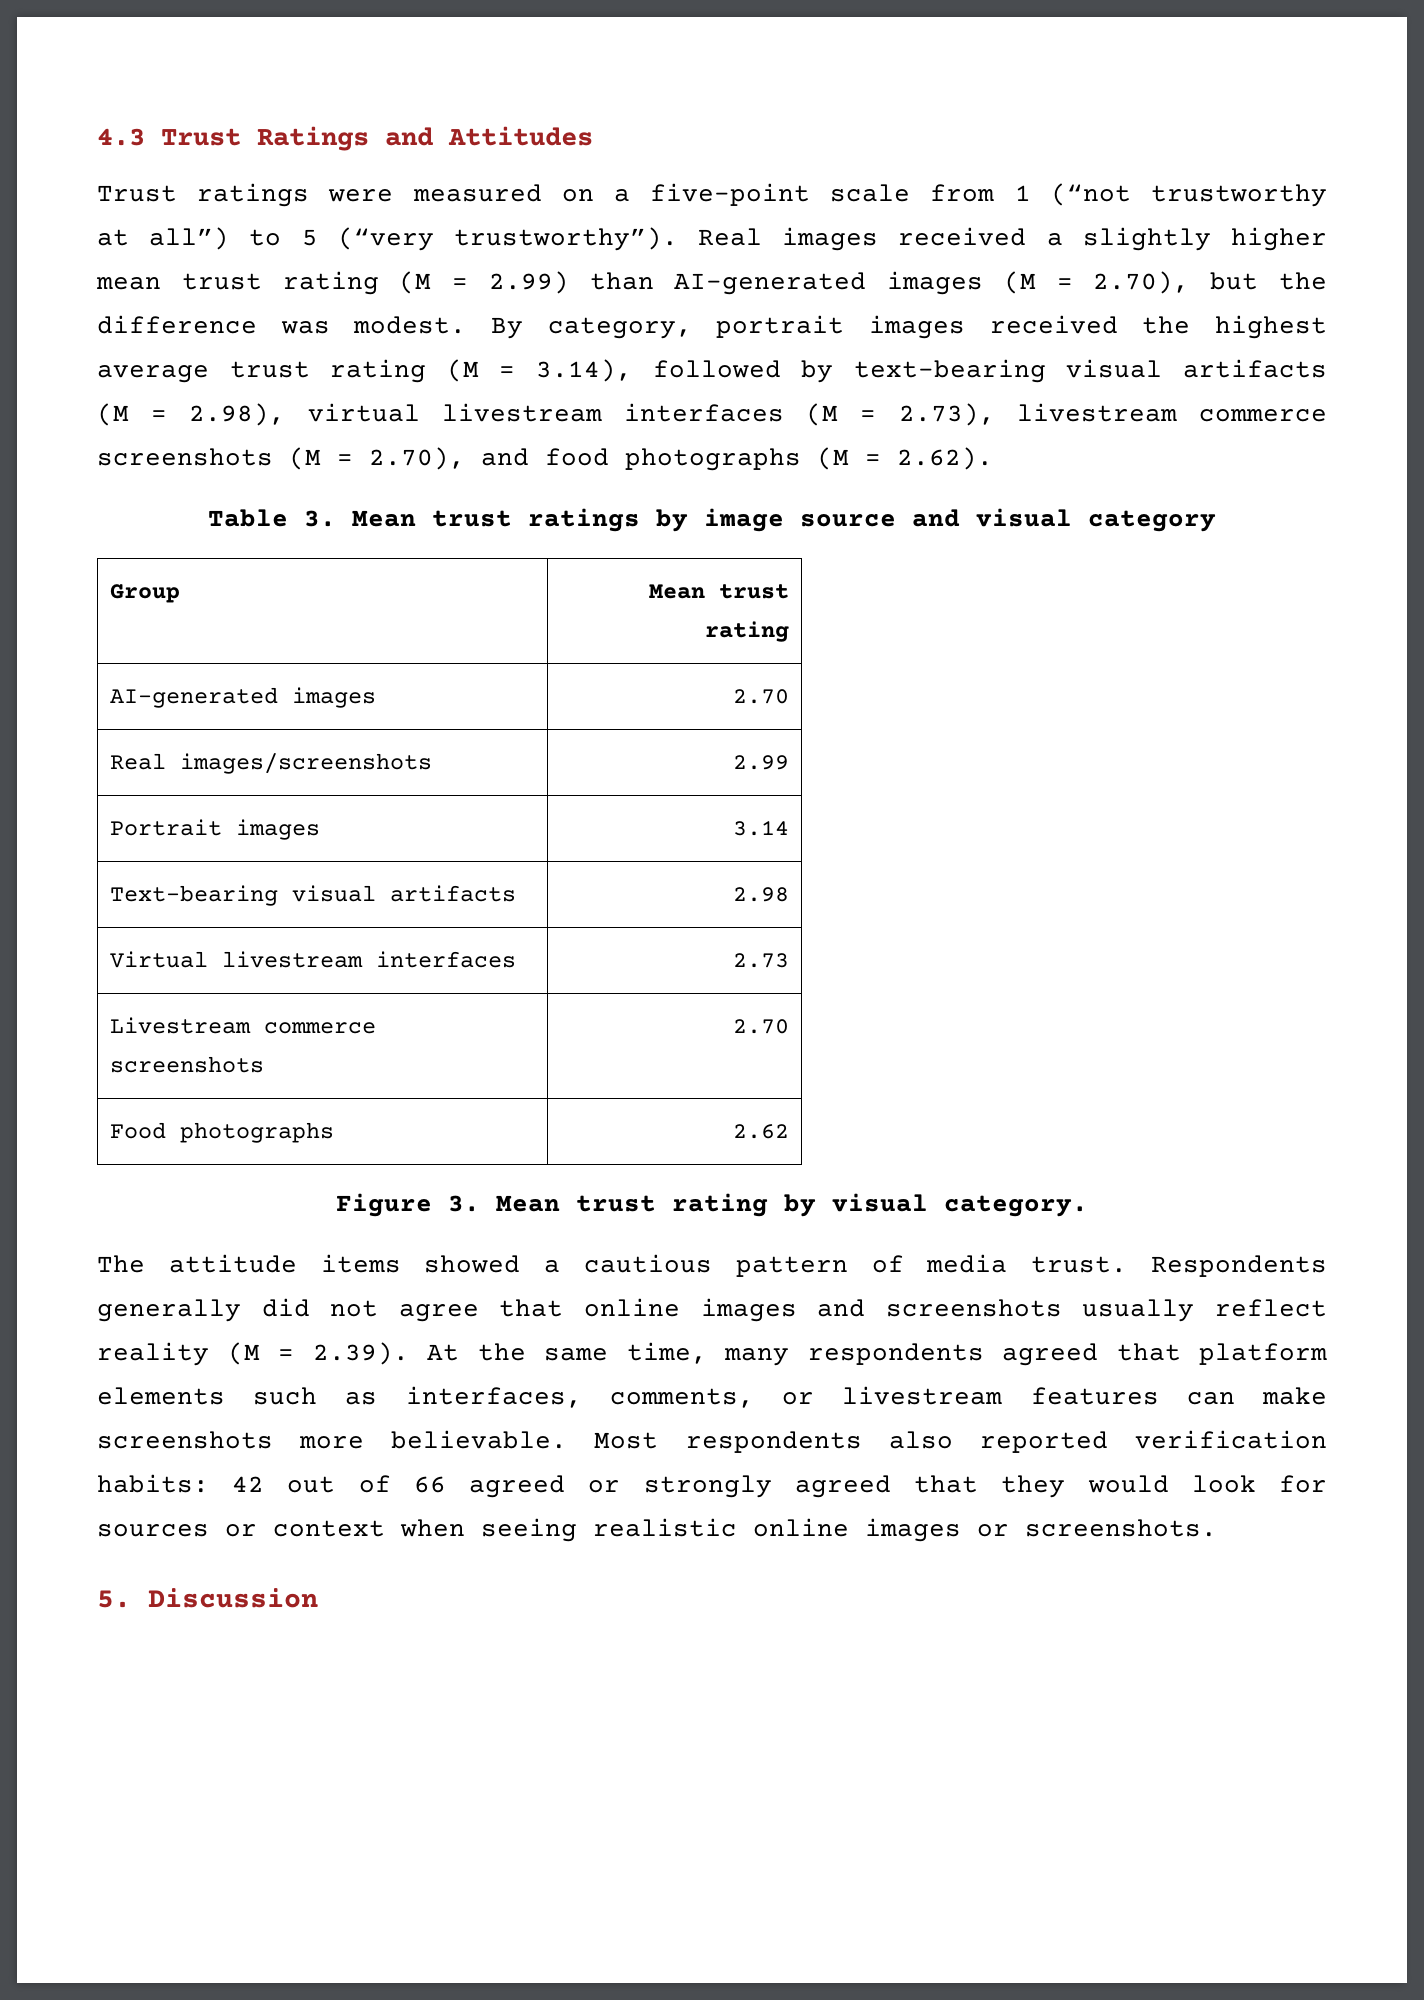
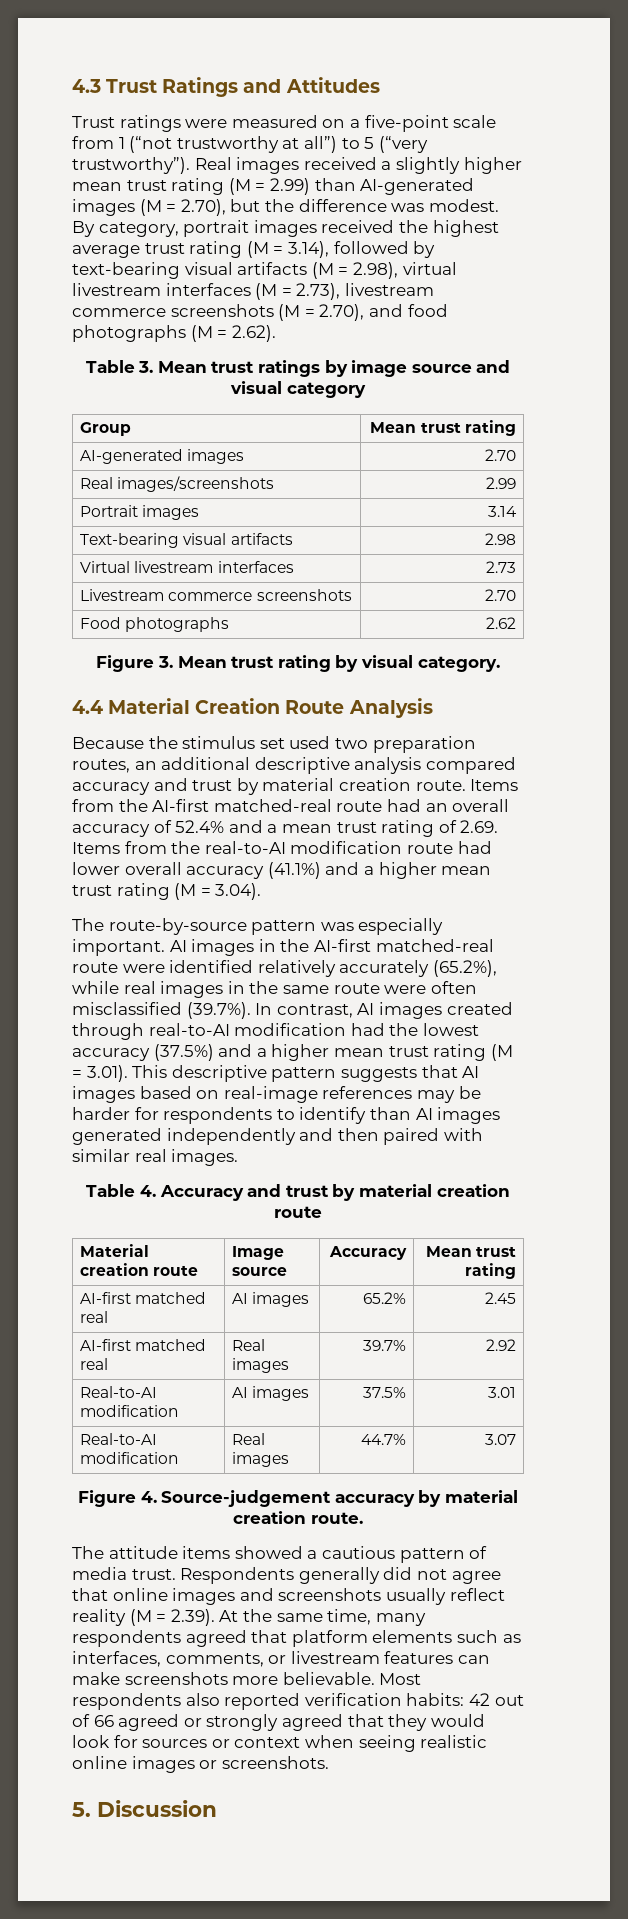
+ 4.4 Material Creation Route Analysis
+ Because the stimulus set used two preparation routes, an additional descriptive analysis compared accuracy and trust by material creation route. Items from the AI-first matched-real route had an overall accuracy of 52.4% and a mean trust rating of 2.69. Items from the real-to-AI modification route had lower overall accuracy (41.1%) and a higher mean trust rating (M = 3.04).
+ The route-by-source pattern was especially important. AI images in the AI-first matched-real route were identified relatively accurately (65.2%), while real images in the same route were often misclassified (39.7%). In contrast, AI images created through real-to-AI modification had the lowest accuracy (37.5%) and a higher mean trust rating (M = 3.01). This descriptive pattern suggests that AI images based on real-image references may be harder for respondents to identify than AI images generated independently and then paired with similar real images.
+ Table 4. Accuracy and trust by material creation route
+ Material creation route | Image source | Accuracy | Mean trust rating
+ AI-first matched real | AI images | 65.2% | 2.45
+ AI-first matched real | Real images | 39.7% | 2.92
+ Real-to-AI modification | AI images | 37.5% | 3.01
+ Real-to-AI modification | Real images | 44.7% | 3.07
+ Figure 4. Source-judgement accuracy by material creation route.

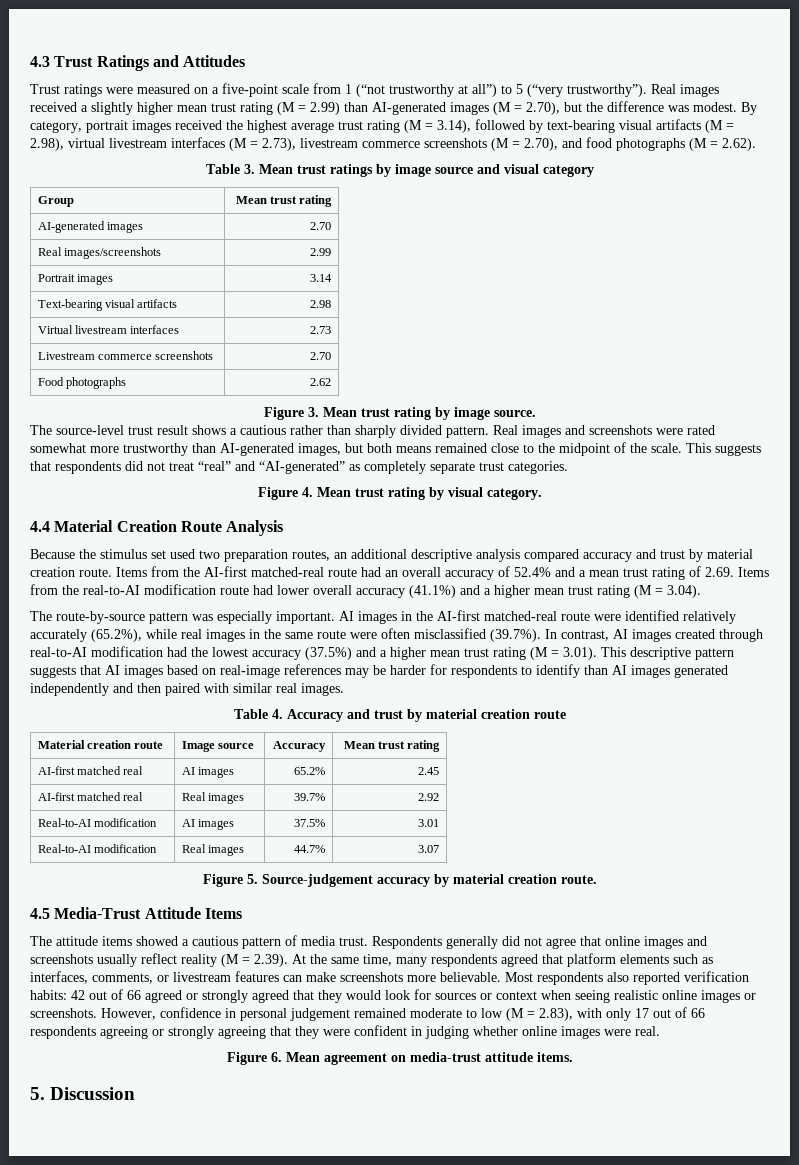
- Figure 3. Mean trust rating by visual category.
+ Figure 3. Mean trust rating by image source.
+ The source-level trust result shows a cautious rather than sharply divided pattern. Real images and screenshots were rated somewhat more trustworthy than AI-generated images, but both means remained close to the midpoint of the scale. This suggests that respondents did not treat “real” and “AI-generated” as completely separate trust categories.
+ Figure 4. Mean trust rating by visual category.
- Figure 4. Source-judgement accuracy by material creation route.
+ Figure 5. Source-judgement accuracy by material creation route.
+ 4.5 Media-Trust Attitude Items
+ However, confidence in personal judgement remained moderate to low (M = 2.83), with only 17 out of 66 respondents agreeing or strongly agreeing that they were confident in judging whether online images were real.
+ Figure 6. Mean agreement on media-trust attitude items.

